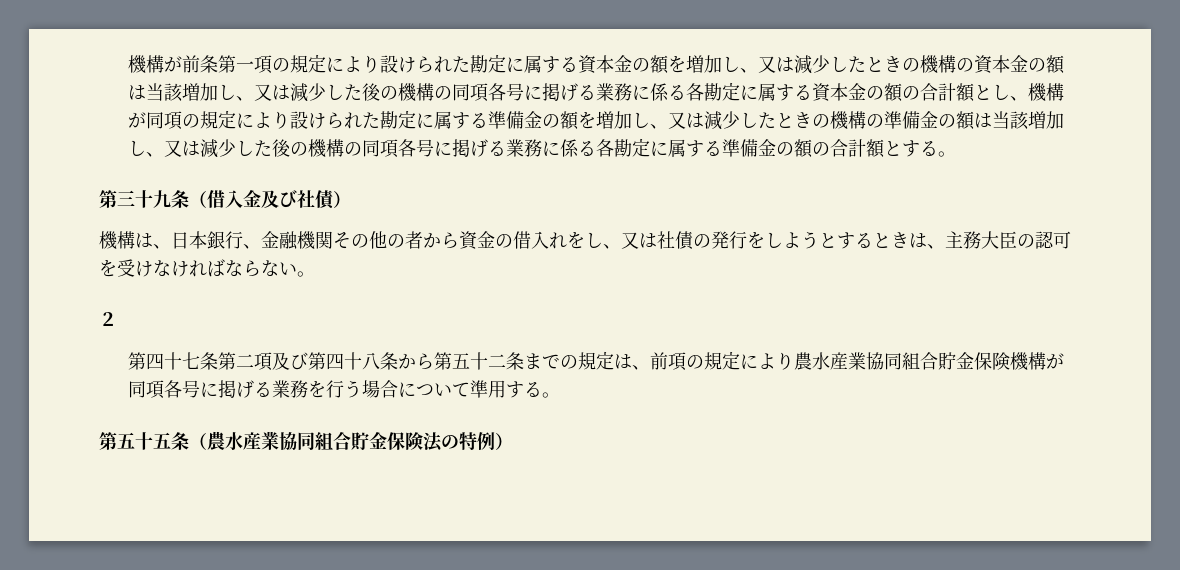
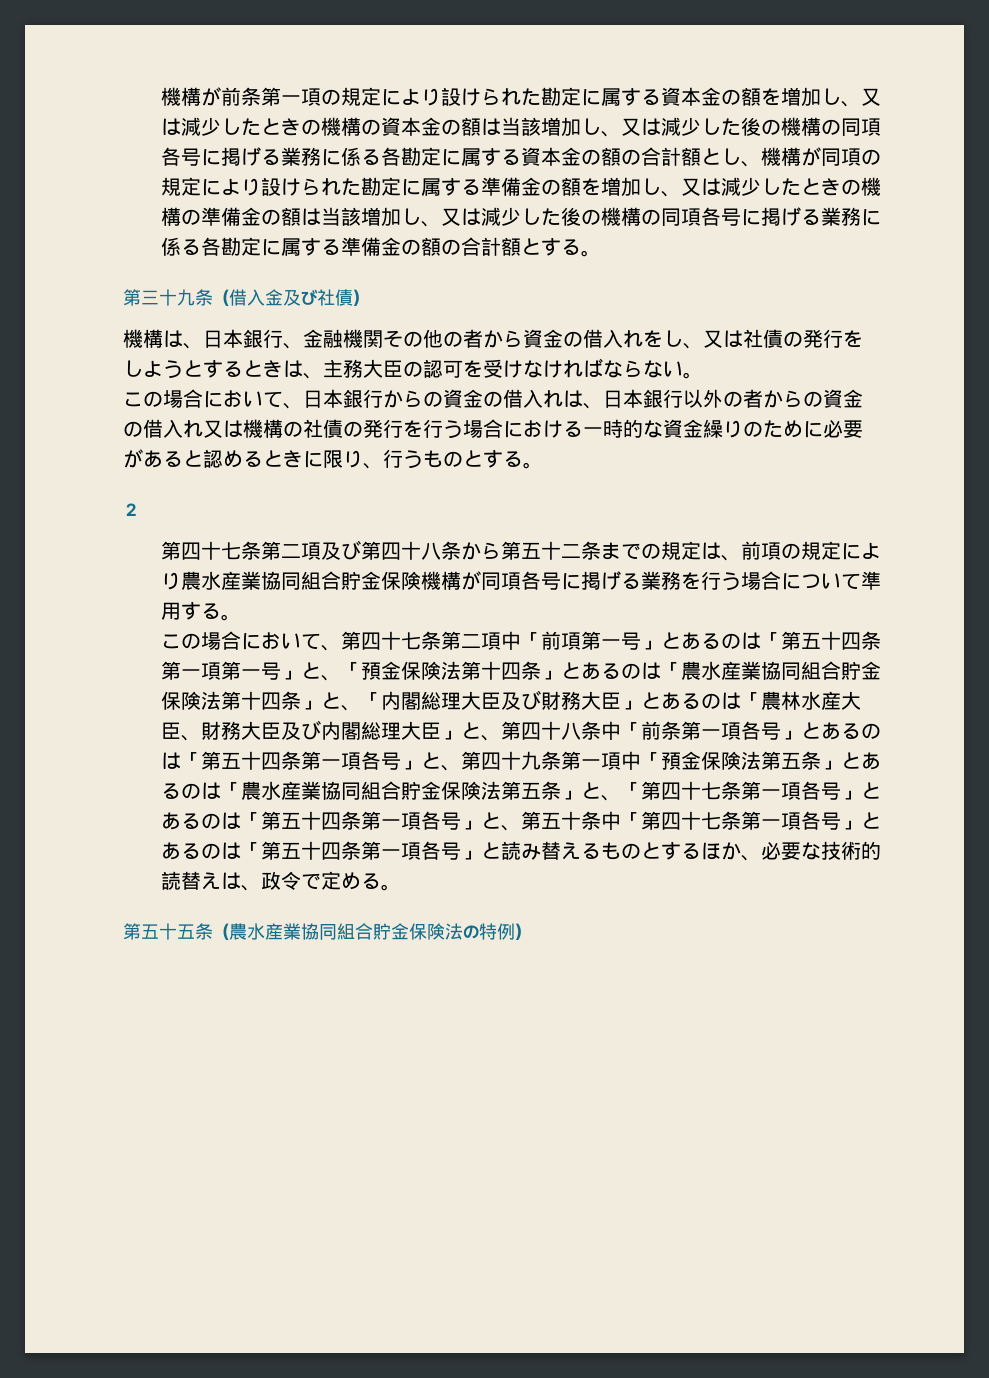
+ この場合において、日本銀行からの資金の借入れは、日本銀行以外の者からの資金の借入れ又は機構の社債の発行を行う場合における一時的な資金繰りのために必要があると認めるときに限り、行うものとする。
+ この場合において、第四十七条第二項中「前項第一号」とあるのは「第五十四条第一項第一号」と、「預金保険法第十四条」とあるのは「農水産業協同組合貯金保険法第十四条」と、「内閣総理大臣及び財務大臣」とあるのは「農林水産大臣、財務大臣及び内閣総理大臣」と、第四十八条中「前条第一項各号」とあるのは「第五十四条第一項各号」と、第四十九条第一項中「預金保険法第五条」とあるのは「農水産業協同組合貯金保険法第五条」と、「第四十七条第一項各号」とあるのは「第五十四条第一項各号」と、第五十条中「第四十七条第一項各号」とあるのは「第五十四条第一項各号」と読み替えるものとするほか、必要な技術的読替えは、政令で定める。

